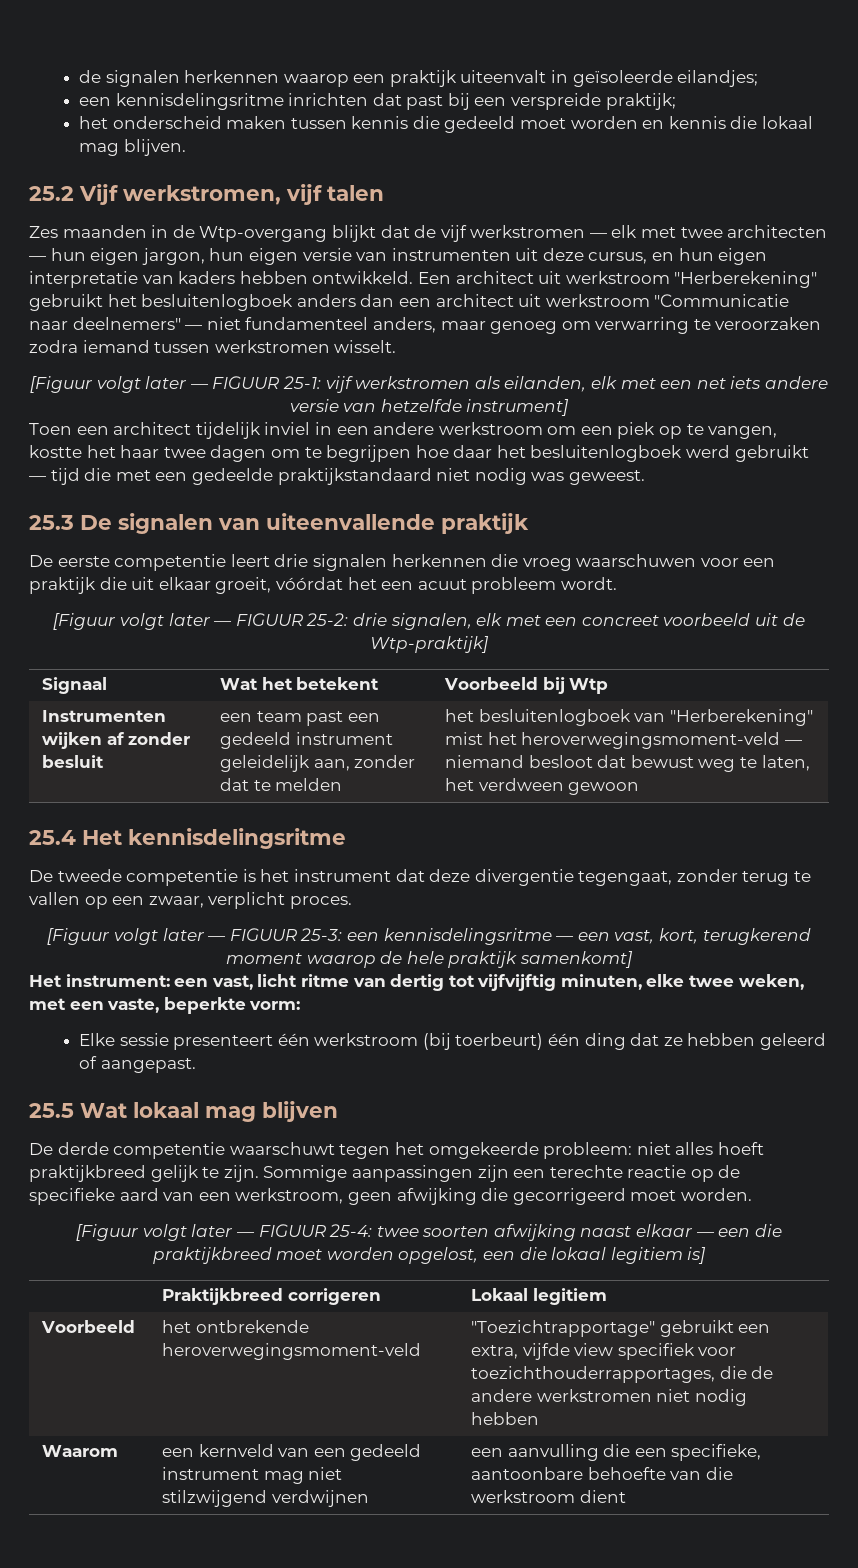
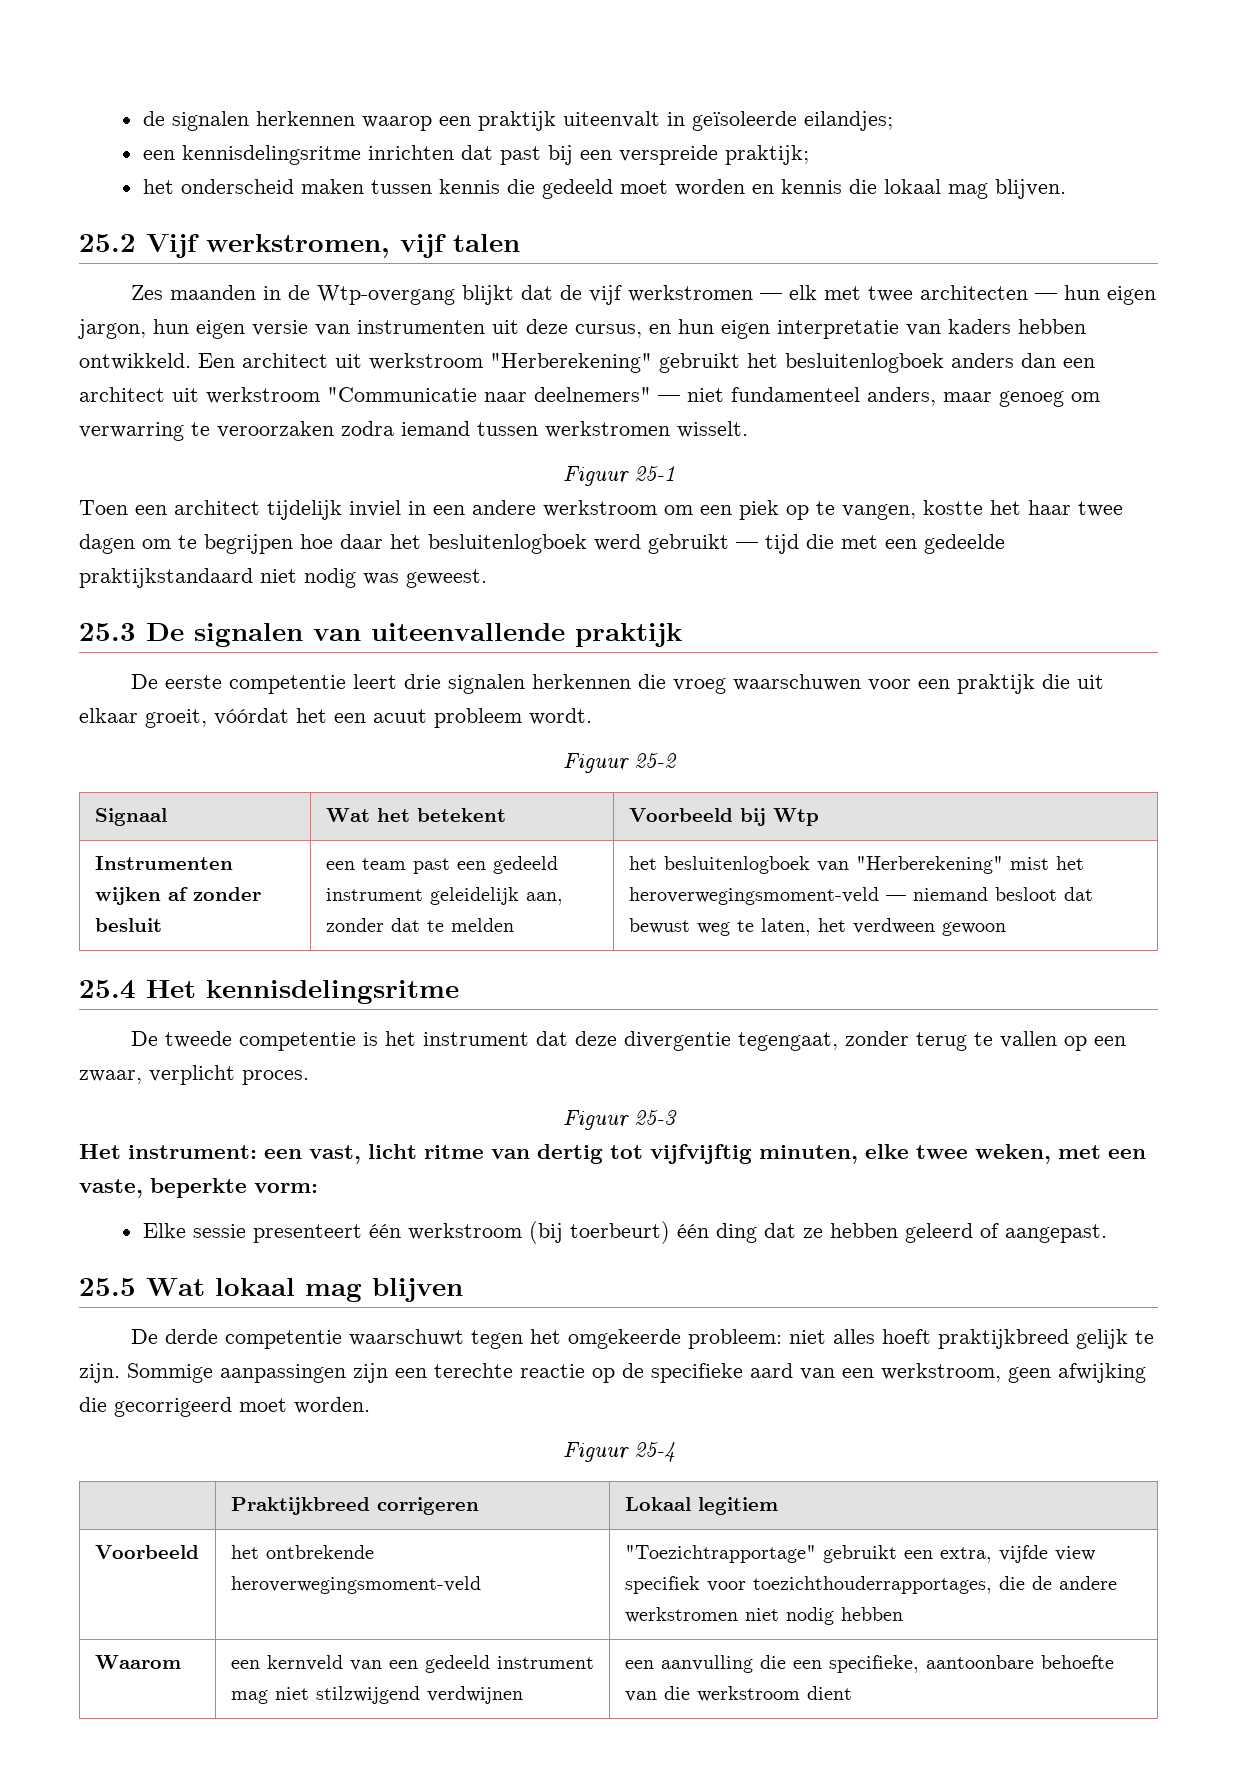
- [Figuur volgt later — FIGUUR 25-1: vijf werkstromen als eilanden, elk met een net iets andere versie van hetzelfde instrument]
+ Figuur 25-1
- [Figuur volgt later — FIGUUR 25-2: drie signalen, elk met een concreet voorbeeld uit de Wtp-praktijk]
+ Figuur 25-2
- [Figuur volgt later — FIGUUR 25-3: een kennisdelingsritme — een vast, kort, terugkerend moment waarop de hele praktijk samenkomt]
+ Figuur 25-3
- [Figuur volgt later — FIGUUR 25-4: twee soorten afwijking naast elkaar — een die praktijkbreed moet worden opgelost, een die lokaal legitiem is]
+ Figuur 25-4

